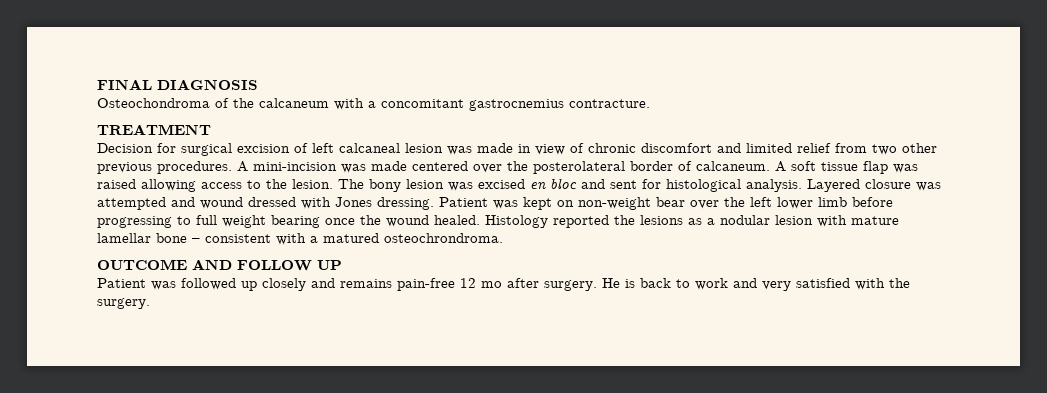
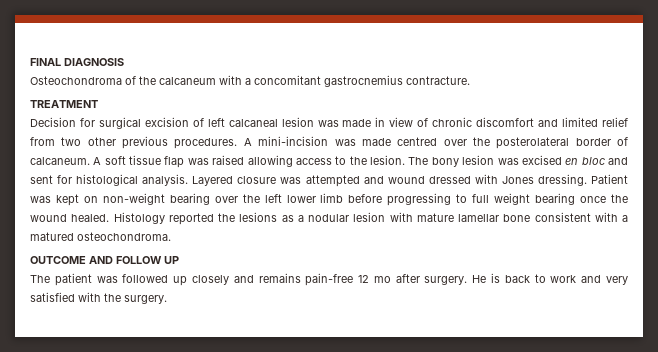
- A mini-incision was made centered over the posterolateral border of calcaneum.
+ A mini-incision was made centred over the posterolateral border of calcaneum.
- Patient was kept on non-weight bear over the left lower limb before progressing to full weight bearing once the wound healed.
+ Patient was kept on non-weight bearing over the left lower limb before progressing to full weight bearing once the wound healed.
- Histology reported the lesions as a nodular lesion with mature lamellar bone – consistent with a matured osteochrondroma.
+ Histology reported the lesions as a nodular lesion with mature lamellar bone consistent with a matured osteochondroma.
- Patient was followed up closely and remains pain-free 12 mo after surgery.
+ The patient was followed up closely and remains pain-free 12 mo after surgery.

